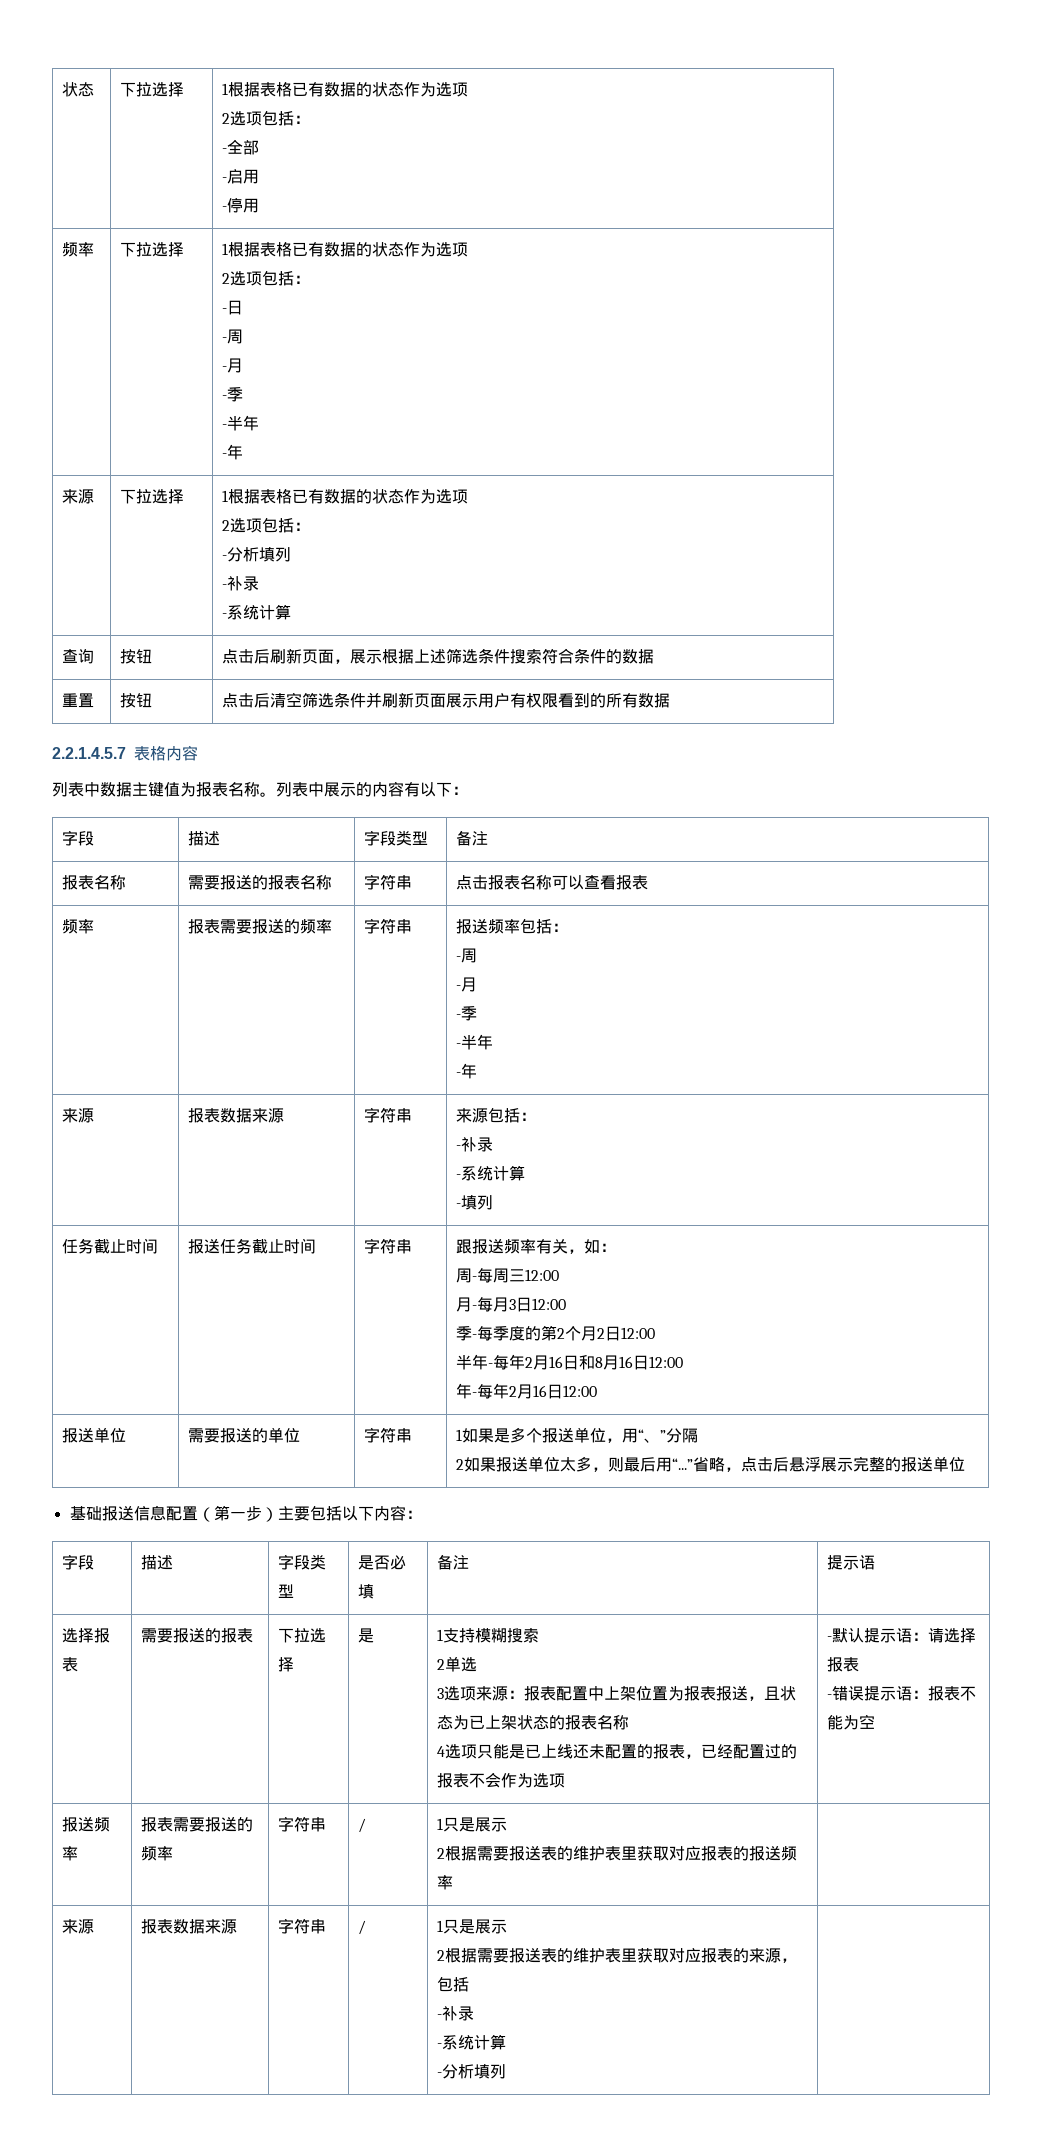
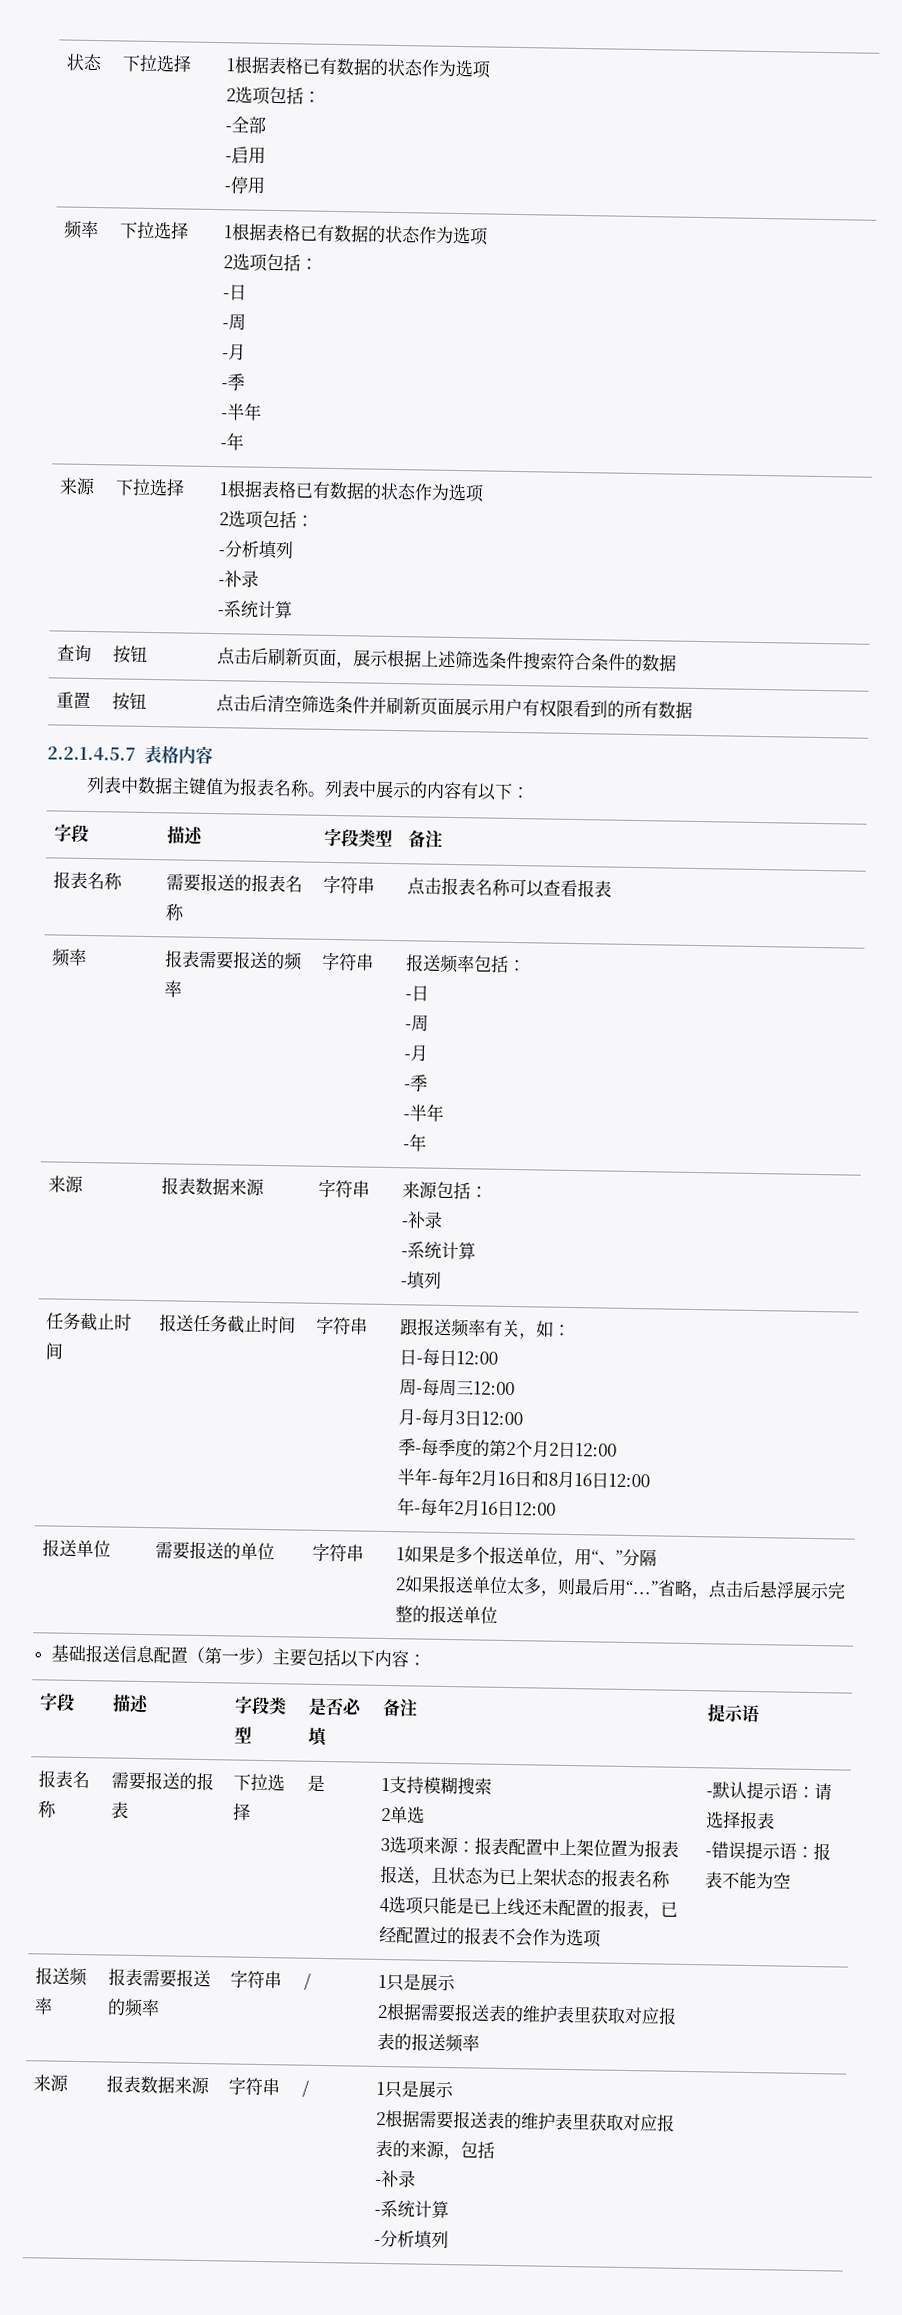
  频率 | 报表需要报送的频率 | 字符串 | 报送频率包括：
+ -日
+ 日-每日12:00
  字段 | 描述 | 字段类型 | 是否必填 | 备注 | 提示语
- 选择报表
+ 报表名称

